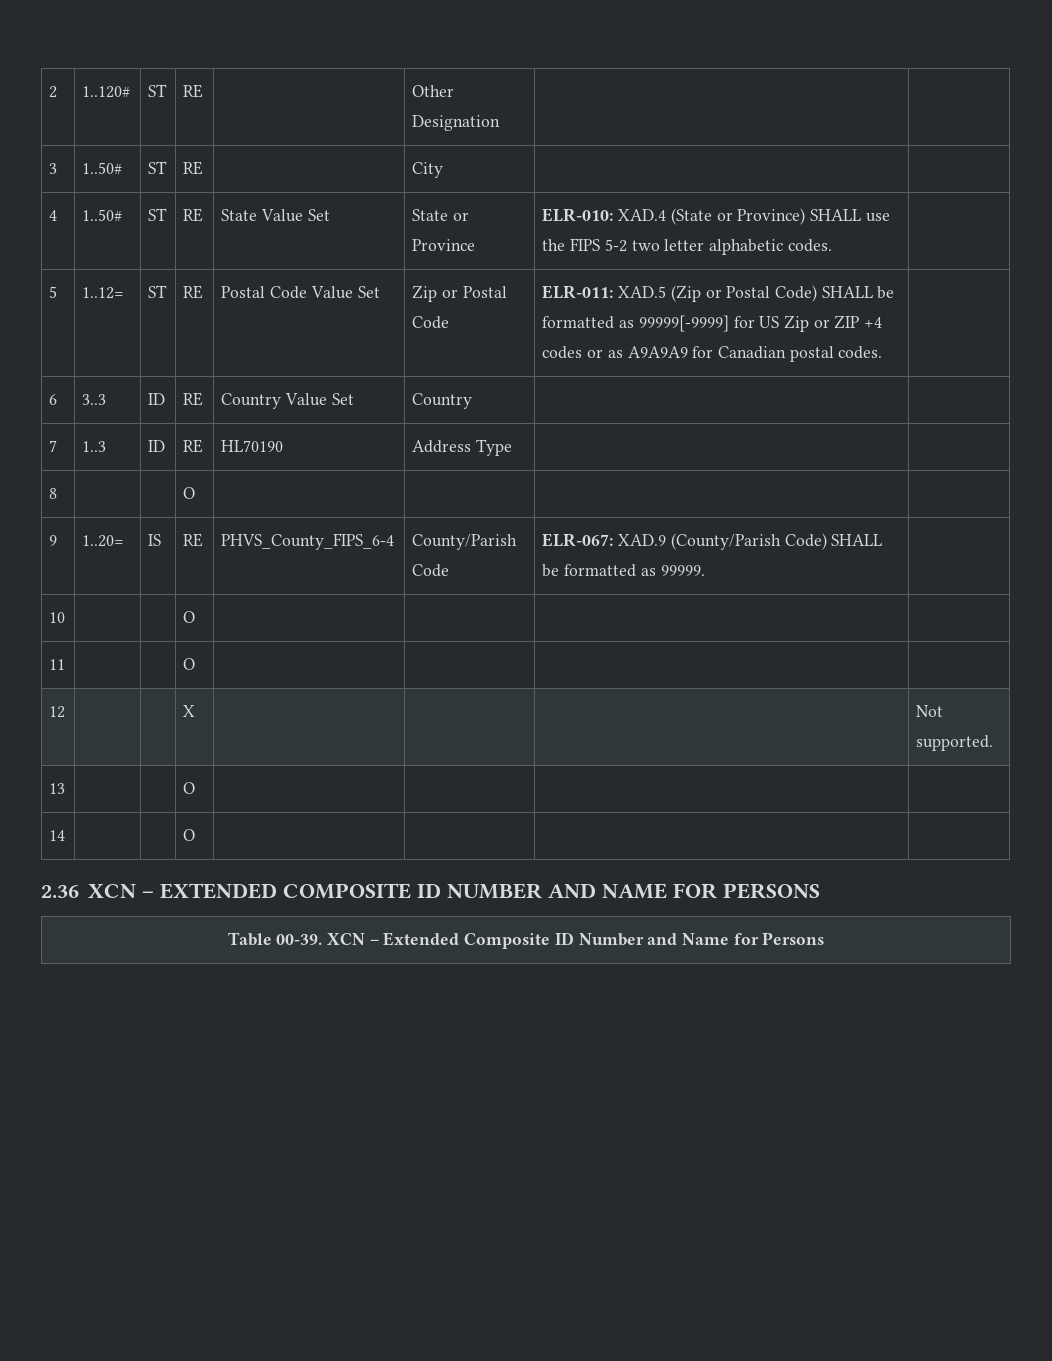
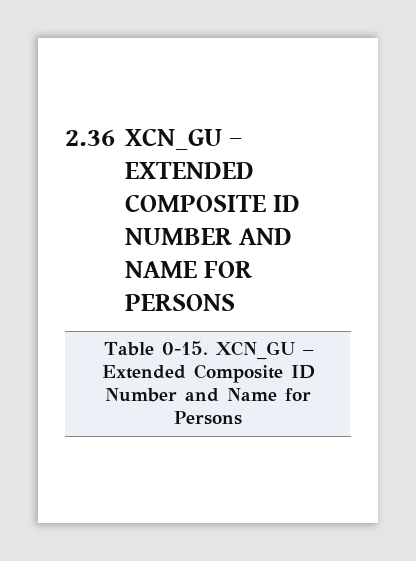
- 2 | 1..120# | ST | RE | | Other Designation | |
- 3 | 1..50# | ST | RE | | City | |
- 4 | 1..50# | ST | RE | State Value Set | State or Province | ELR-010: XAD.4 (State or Province) SHALL use the FIPS 5-2 two letter alphabetic codes. |
- 5 | 1..12= | ST | RE | Postal Code Value Set | Zip or Postal Code | ELR-011: XAD.5 (Zip or Postal Code) SHALL be formatted as 99999[-9999] for US Zip or ZIP +4 codes or as A9A9A9 for Canadian postal codes. |
- 6 | 3..3 | ID | RE | Country Value Set | Country | |
- 7 | 1..3 | ID | RE | HL70190 | Address Type | |
- 8 | | | O | | | |
- 9 | 1..20= | IS | RE | PHVS_County_FIPS_6-4 | County/Parish Code | ELR-067: XAD.9 (County/Parish Code) SHALL be formatted as 99999. |
- 10 | | | O | | | |
- 11 | | | O | | | |
- 12 | | | X | | | | Not supported.
- 13 | | | O | | | |
- 14 | | | O | | | |
- 2.36 XCN – EXTENDED COMPOSITE ID NUMBER AND NAME FOR PERSONS
+ 2.36 XCN_GU – EXTENDED COMPOSITE ID NUMBER AND NAME FOR PERSONS
- Table 00-39. XCN – Extended Composite ID Number and Name for Persons
+ Table 0-15. XCN_GU – Extended Composite ID Number and Name for Persons

